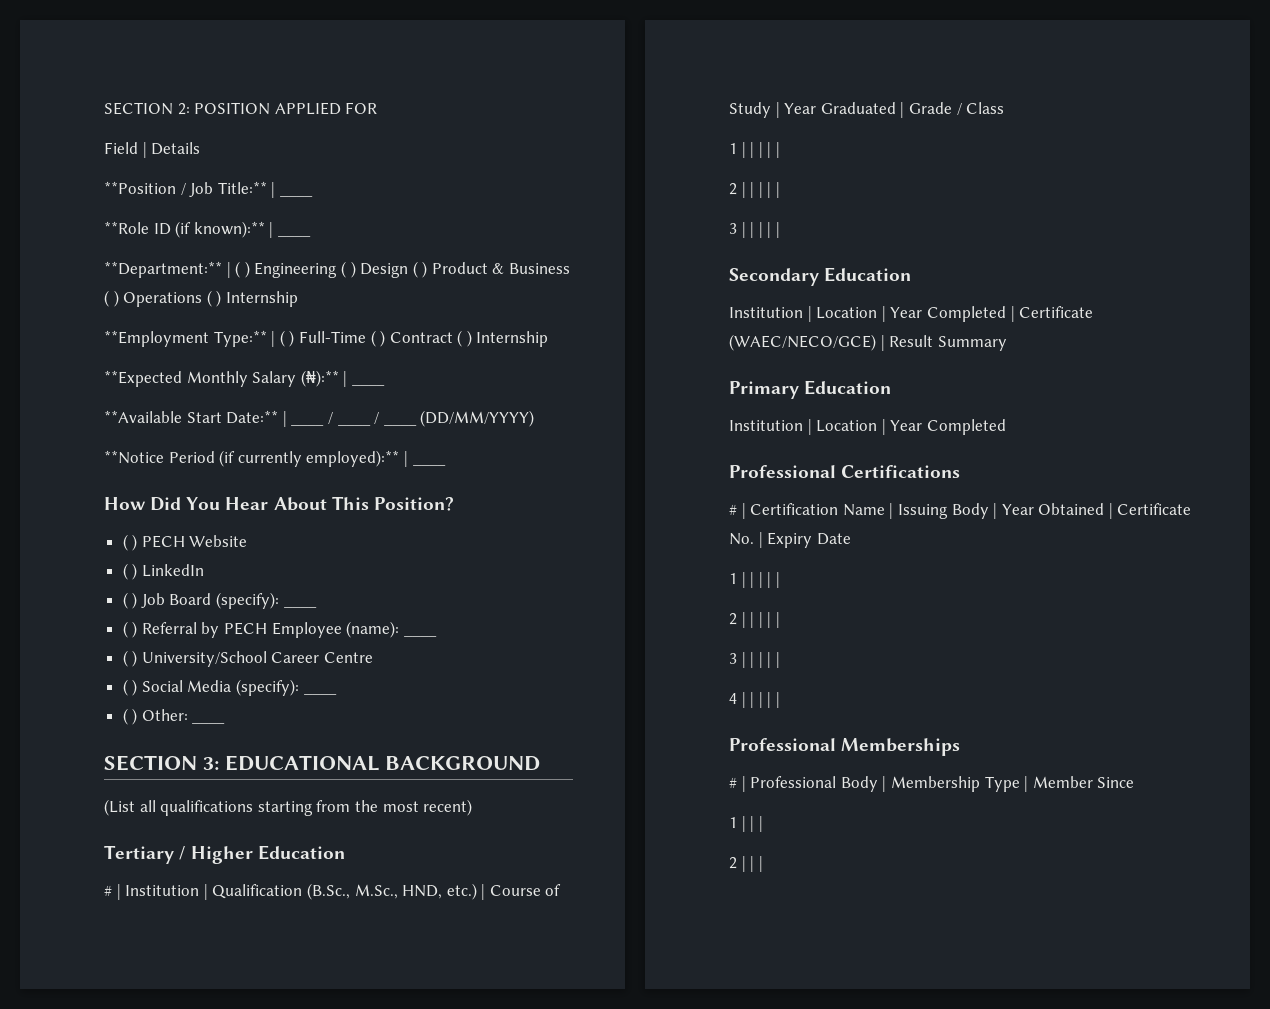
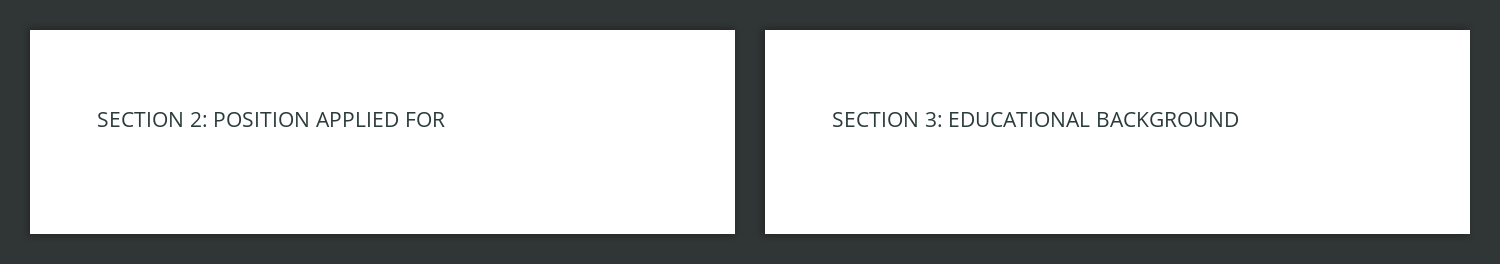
- Field | Details
- **Position / Job Title:** | ____
- **Role ID (if known):** | ____
- **Department:** | ( ) Engineering ( ) Design ( ) Product & Business ( ) Operations ( ) Internship
- **Employment Type:** | ( ) Full-Time ( ) Contract ( ) Internship
- **Expected Monthly Salary (₦):** | ____
- **Available Start Date:** | ____ / ____ / ____ (DD/MM/YYYY)
- **Notice Period (if currently employed):** | ____
- How Did You Hear About This Position?
- ( ) PECH Website
- ( ) LinkedIn
- ( ) Job Board (specify): ____
- ( ) Referral by PECH Employee (name): ____
- ( ) University/School Career Centre
- ( ) Social Media (specify): ____
- ( ) Other: ____
  SECTION 3: EDUCATIONAL BACKGROUND
- (List all qualifications starting from the most recent)
- Tertiary / Higher Education
- # | Institution | Qualification (B.Sc., M.Sc., HND, etc.) | Course of Study | Year Graduated | Grade / Class
- 1 | | | | |
- 2 | | | | |
- 3 | | | | |
- Secondary Education
- Institution | Location | Year Completed | Certificate (WAEC/NECO/GCE) | Result Summary
- Primary Education
- Institution | Location | Year Completed
- Professional Certifications
- # | Certification Name | Issuing Body | Year Obtained | Certificate No. | Expiry Date
- 1 | | | | |
- 2 | | | | |
- 3 | | | | |
- 4 | | | | |
- Professional Memberships
- # | Professional Body | Membership Type | Member Since
- 1 | | |
- 2 | | |

